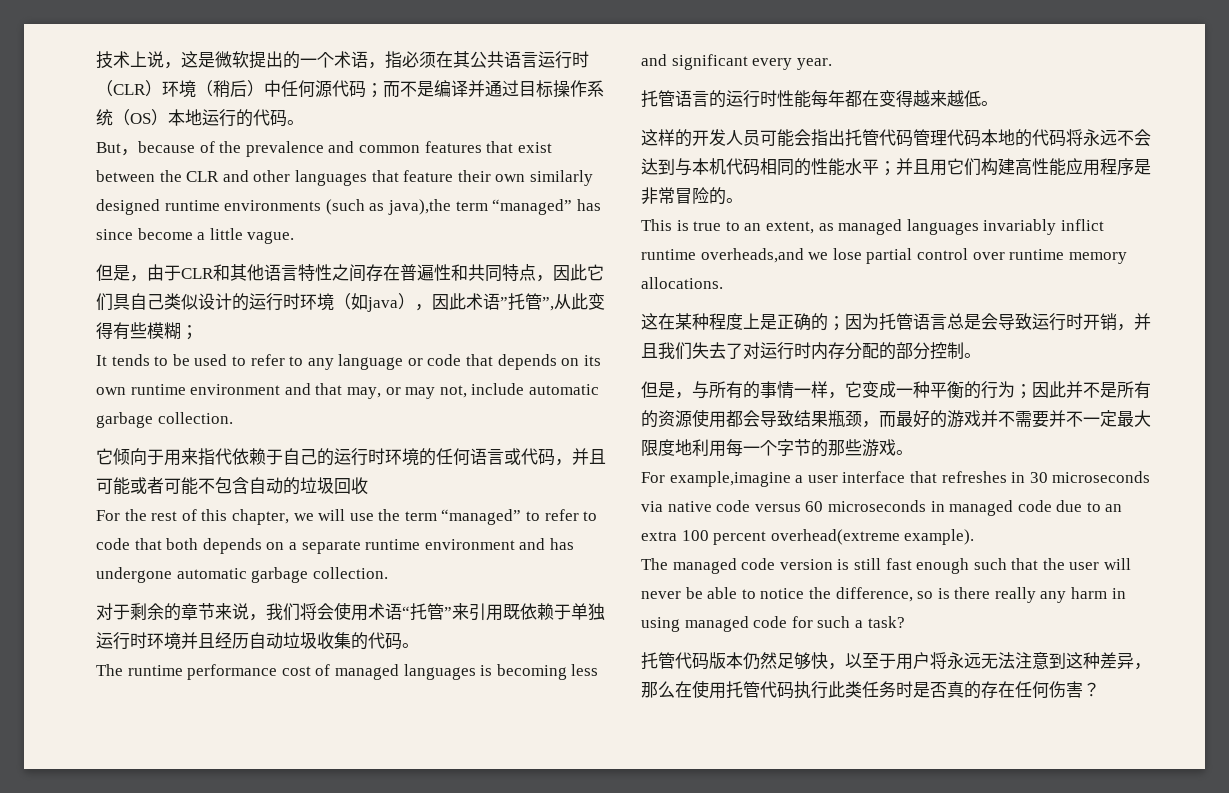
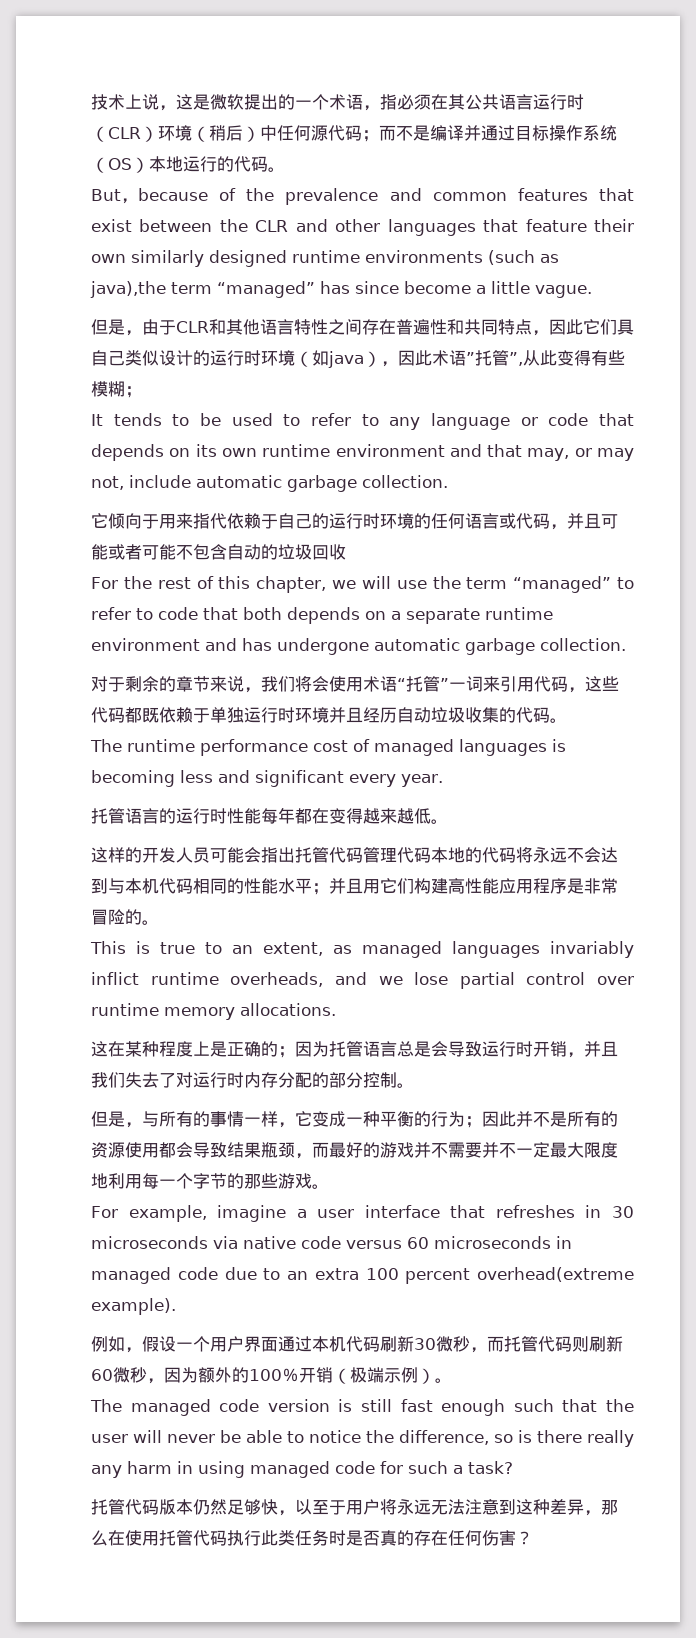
- 对于剩余的章节来说，我们将会使用术语“托管”来引用既依赖于单独运行时环境并且经历自动垃圾收集的代码。
+ 对于剩余的章节来说，我们将会使用术语“托管”一词来引用代码，这些代码都既依赖于单独运行时环境并且经历自动垃圾收集的代码。
- This is true to an extent, as managed languages invariably inflict runtime overheads,and we lose partial control over runtime memory allocations.
+ This is true to an extent, as managed languages invariably inflict runtime overheads, and we lose partial control over runtime memory allocations.
- For example,imagine a user interface that refreshes in 30 microseconds via native code versus 60 microseconds in managed code due to an extra 100 percent overhead(extreme example).
+ For example, imagine a user interface that refreshes in 30 microseconds via native code versus 60 microseconds in managed code due to an extra 100 percent overhead(extreme example).
+ 例如，假设一个用户界面通过本机代码刷新30微秒，而托管代码则刷新60微秒，因为额外的100％开销（极端示例）。

